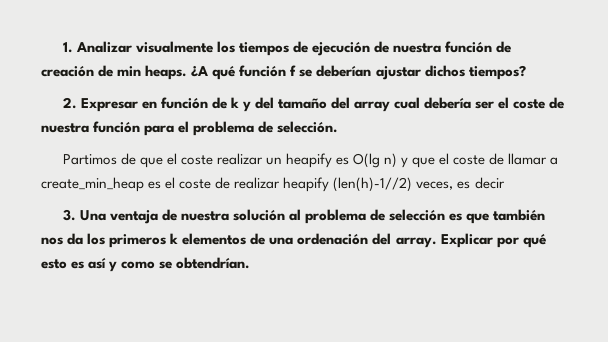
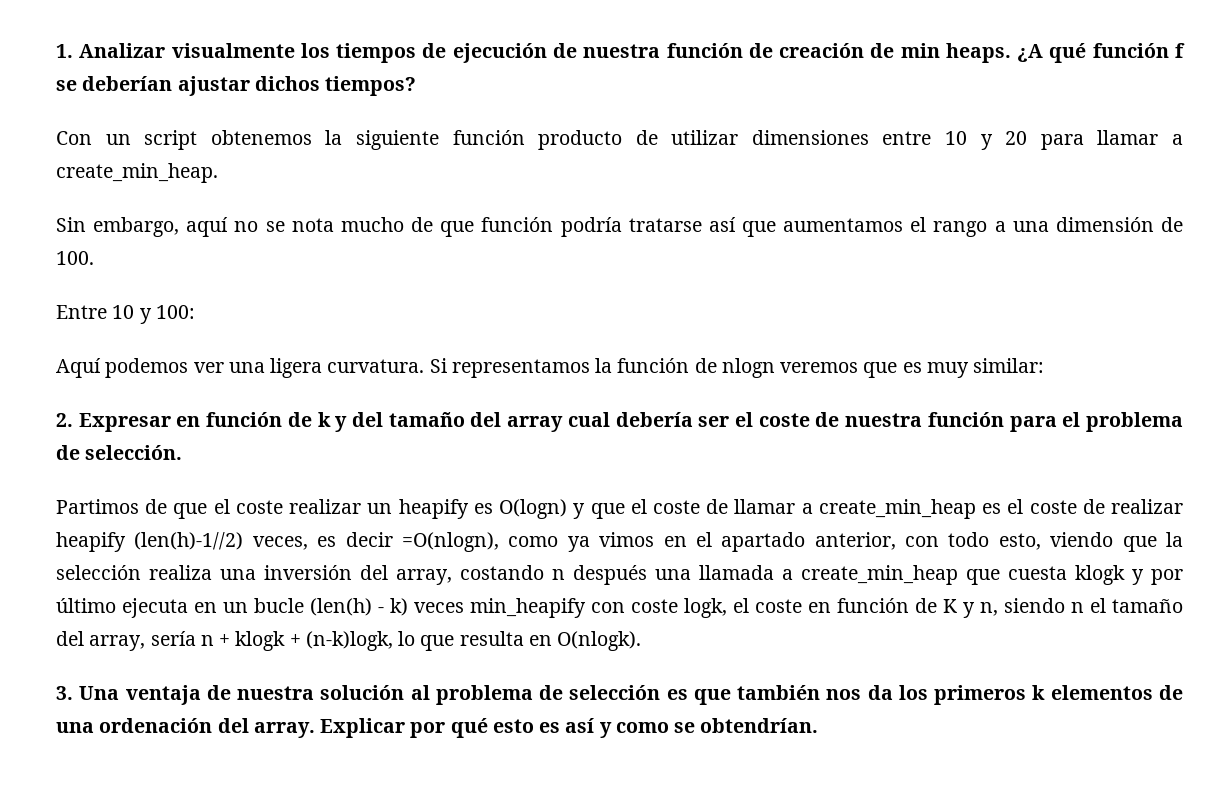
+ Con un script obtenemos la siguiente función producto de utilizar dimensiones entre 10 y 20 para llamar a create_min_heap.
+ Sin embargo, aquí no se nota mucho de que función podría tratarse así que aumentamos el rango a una dimensión de 100.
+ Entre 10 y 100:
+ Aquí podemos ver una ligera curvatura. Si representamos la función de nlogn veremos que es muy similar:
- Partimos de que el coste realizar un heapify es O(lg n) y que el coste de llamar a create_min_heap es el coste de realizar heapify (len(h)-1//2) veces, es decir
+ Partimos de que el coste realizar un heapify es O(logn) y que el coste de llamar a create_min_heap es el coste de realizar heapify (len(h)-1//2) veces, es decir =O(nlogn), como ya vimos en el apartado anterior, con todo esto, viendo que la selección realiza una inversión del array, costando n después una llamada a create_min_heap que cuesta klogk y por último ejecuta en un bucle (len(h) - k) veces min_heapify con coste logk, el coste en función de K y n, siendo n el tamaño del array, sería n + klogk + (n-k)logk, lo que resulta en O(nlogk).

